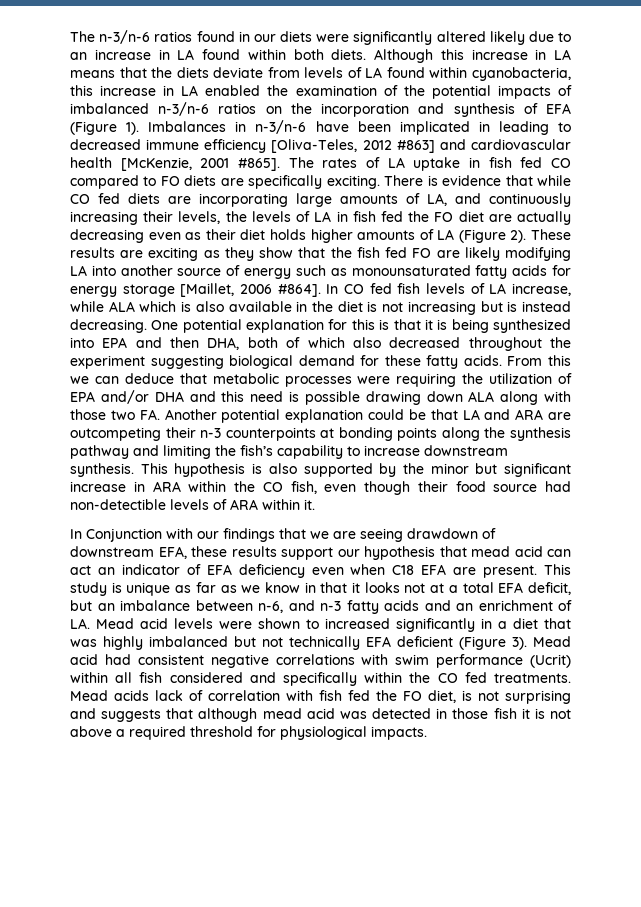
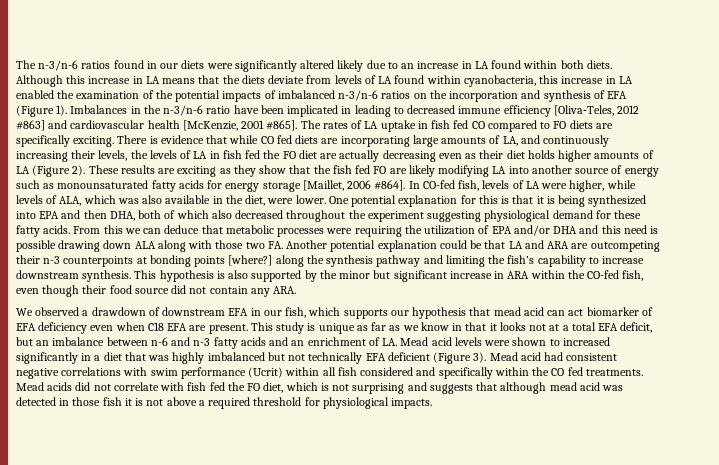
- Imbalances in n-3/n-6 have been implicated in leading to decreased immune efficiency [Oliva‐Teles, 2012 #863] and cardiovascular health [McKenzie, 2001 #865].
+ Imbalances in the n-3/n-6 ratio have been implicated in leading to decreased immune efficiency [Oliva‐Teles, 2012 #863] and cardiovascular health [McKenzie, 2001 #865].
- In CO fed fish levels of LA increase, while ALA which is also available in the diet is not increasing but is instead decreasing.
+ In CO-fed fish, levels of LA were higher, while levels of ALA, which was also available in the diet, were lower.
- One potential explanation for this is that it is being synthesized into EPA and then DHA, both of which also decreased throughout the experiment suggesting biological demand for these fatty acids.
+ One potential explanation for this is that it is being synthesized into EPA and then DHA, both of which also decreased throughout the experiment suggesting physiological demand for these fatty acids.
- From this we can deduce that metabolic processes were requiring the utilization of EPA and/or DHA and this need is possible drawing down ALA along with those two FA. Another potential explanation could be that LA and ARA are outcompeting their n-3 counterpoints at bonding points along the synthesis pathway and limiting the fish’s capability to increase downstream synthesis.
+ From this we can deduce that metabolic processes were requiring the utilization of EPA and/or DHA and this need is possible drawing down ALA along with those two FA. Another potential explanation could be that LA and ARA are outcompeting their n-3 counterpoints at bonding points [where?] along the synthesis pathway and limiting the fish’s capability to increase downstream synthesis.
- This hypothesis is also supported by the minor but significant increase in ARA within the CO fish, even though their food source had non-detectible levels of ARA within it.
- In Conjunction with our findings that we are seeing drawdown of downstream EFA, these results support our hypothesis that mead acid can act an indicator of EFA deficiency even when C18 EFA are present.
+ This hypothesis is also supported by the minor but significant increase in ARA within the CO-fed fish, even though their food source did not contain any ARA.
+ We observed a drawdown of downstream EFA in our fish, which supports our hypothesis that mead acid can act biomarker of EFA deficiency even when C18 EFA are present.
- This study is unique as far as we know in that it looks not at a total EFA deficit, but an imbalance between n-6, and n-3 fatty acids and an enrichment of LA. Mead acid levels were shown to increased significantly in a diet that was highly imbalanced but not technically EFA deficient (Figure 3).
+ This study is unique as far as we know in that it looks not at a total EFA deficit, but an imbalance between n-6 and n-3 fatty acids and an enrichment of LA. Mead acid levels were shown to increased significantly in a diet that was highly imbalanced but not technically EFA deficient (Figure 3).
- Mead acids lack of correlation with fish fed the FO diet, is not surprising and suggests that although mead acid was detected in those fish it is not above a required threshold for physiological impacts.
+ Mead acids did not correlate with fish fed the FO diet, which is not surprising and suggests that although mead acid was detected in those fish it is not above a required threshold for physiological impacts.

